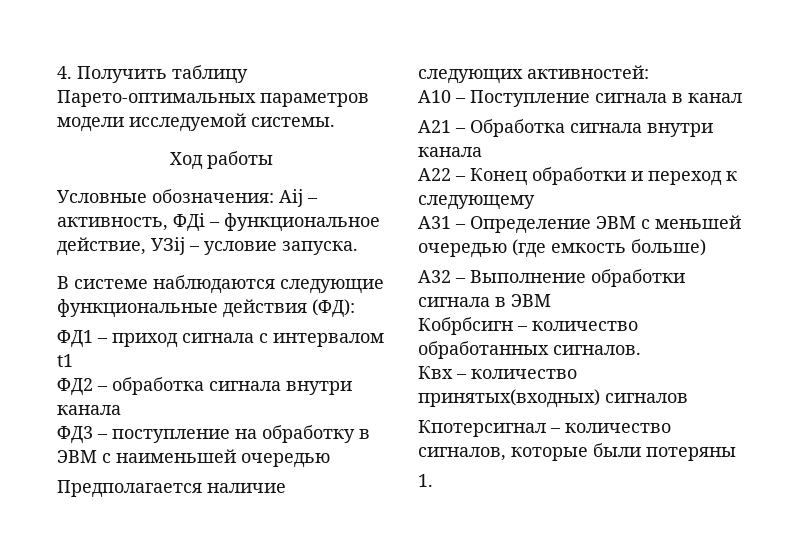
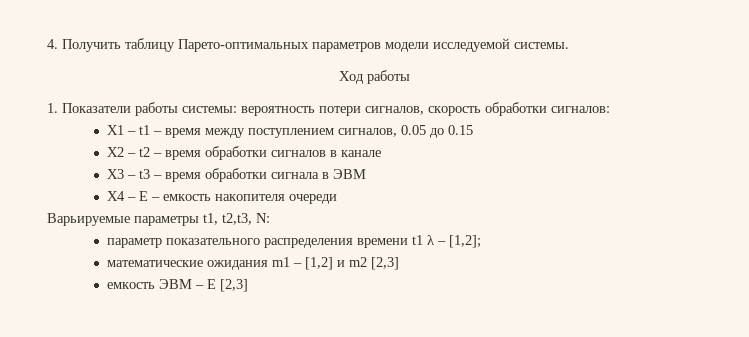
- Условные обозначения: Аij – активность, ФДi – функциональное действие, УЗij – условие запуска.
- В системе наблюдаются следующие функциональные действия (ФД):
- ФД1 – приход сигнала с интервалом t1
- ФД2 – обработка сигнала внутри канала
- ФД3 – поступление на обработку в ЭВМ с наименьшей очередью
- Предполагается наличие следующих активностей:
- А10 – Поступление сигнала в канал
- А21 – Обработка сигнала внутри канала
- А22 – Конец обработки и переход к следующему
- А31 – Определение ЭВМ с меньшей очередью (где емкость больше)
- А32 – Выполнение обработки сигнала в ЭВМ
- Кобрбсигн – количество обработанных сигналов.
- Квх – количество принятых(входных) сигналов
- Кпотерсигнал – количество сигналов, которые были потеряны
- 1.
+ 1. Показатели работы системы: вероятность потери сигналов, скорость обработки сигналов:
+ X1 – t1 – время между поступлением сигналов, 0.05 до 0.15
+ X2 – t2 – время обработки сигналов в канале
+ X3 – t3 – время обработки сигнала в ЭВМ
+ X4 – E – емкость накопителя очереди
+ Варьируемые параметры t1, t2,t3, N:
+ параметр показательного распределения времени t1 λ – [1,2];
+ математические ожидания m1 – [1,2] и m2 [2,3]
+ емкость ЭВМ – E [2,3]

